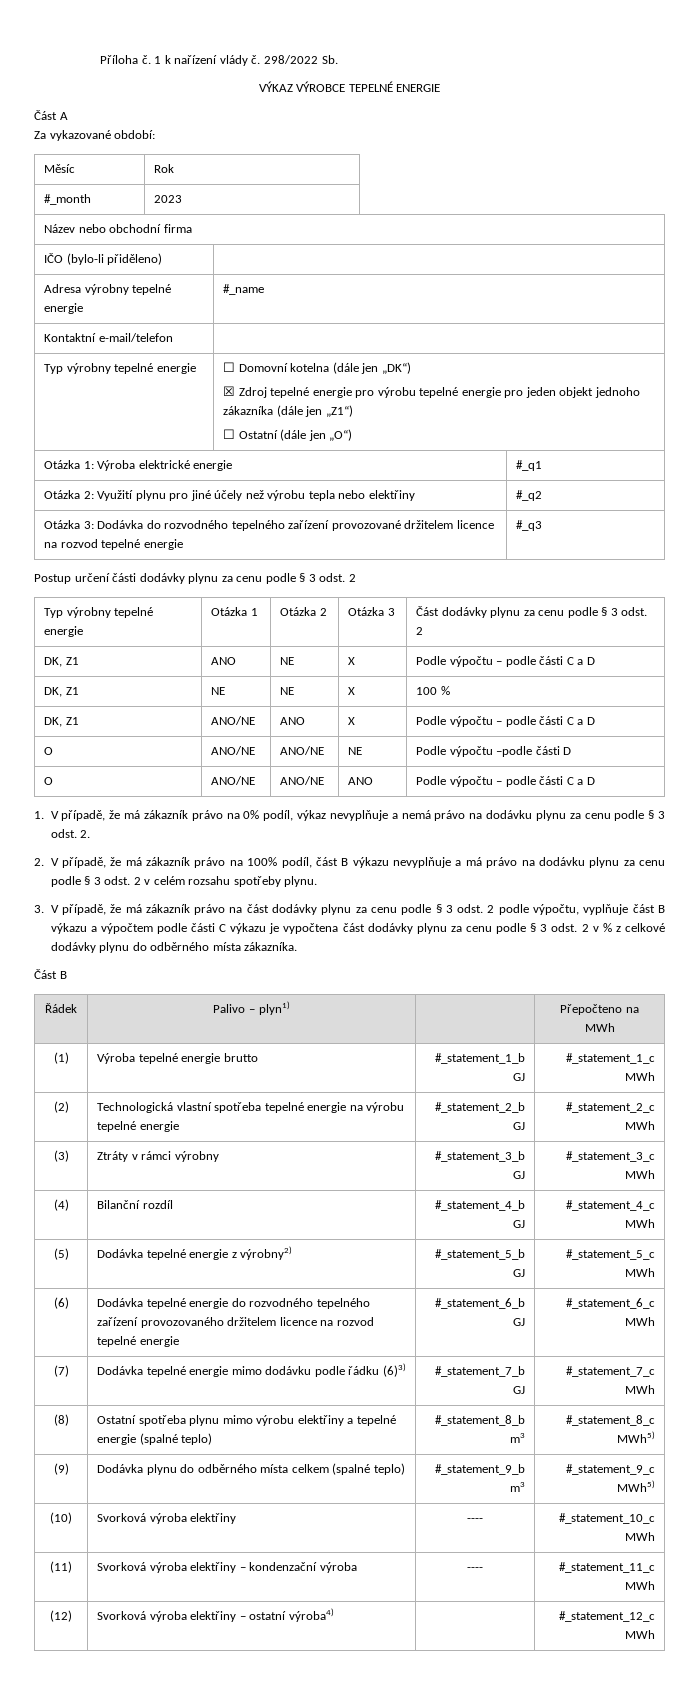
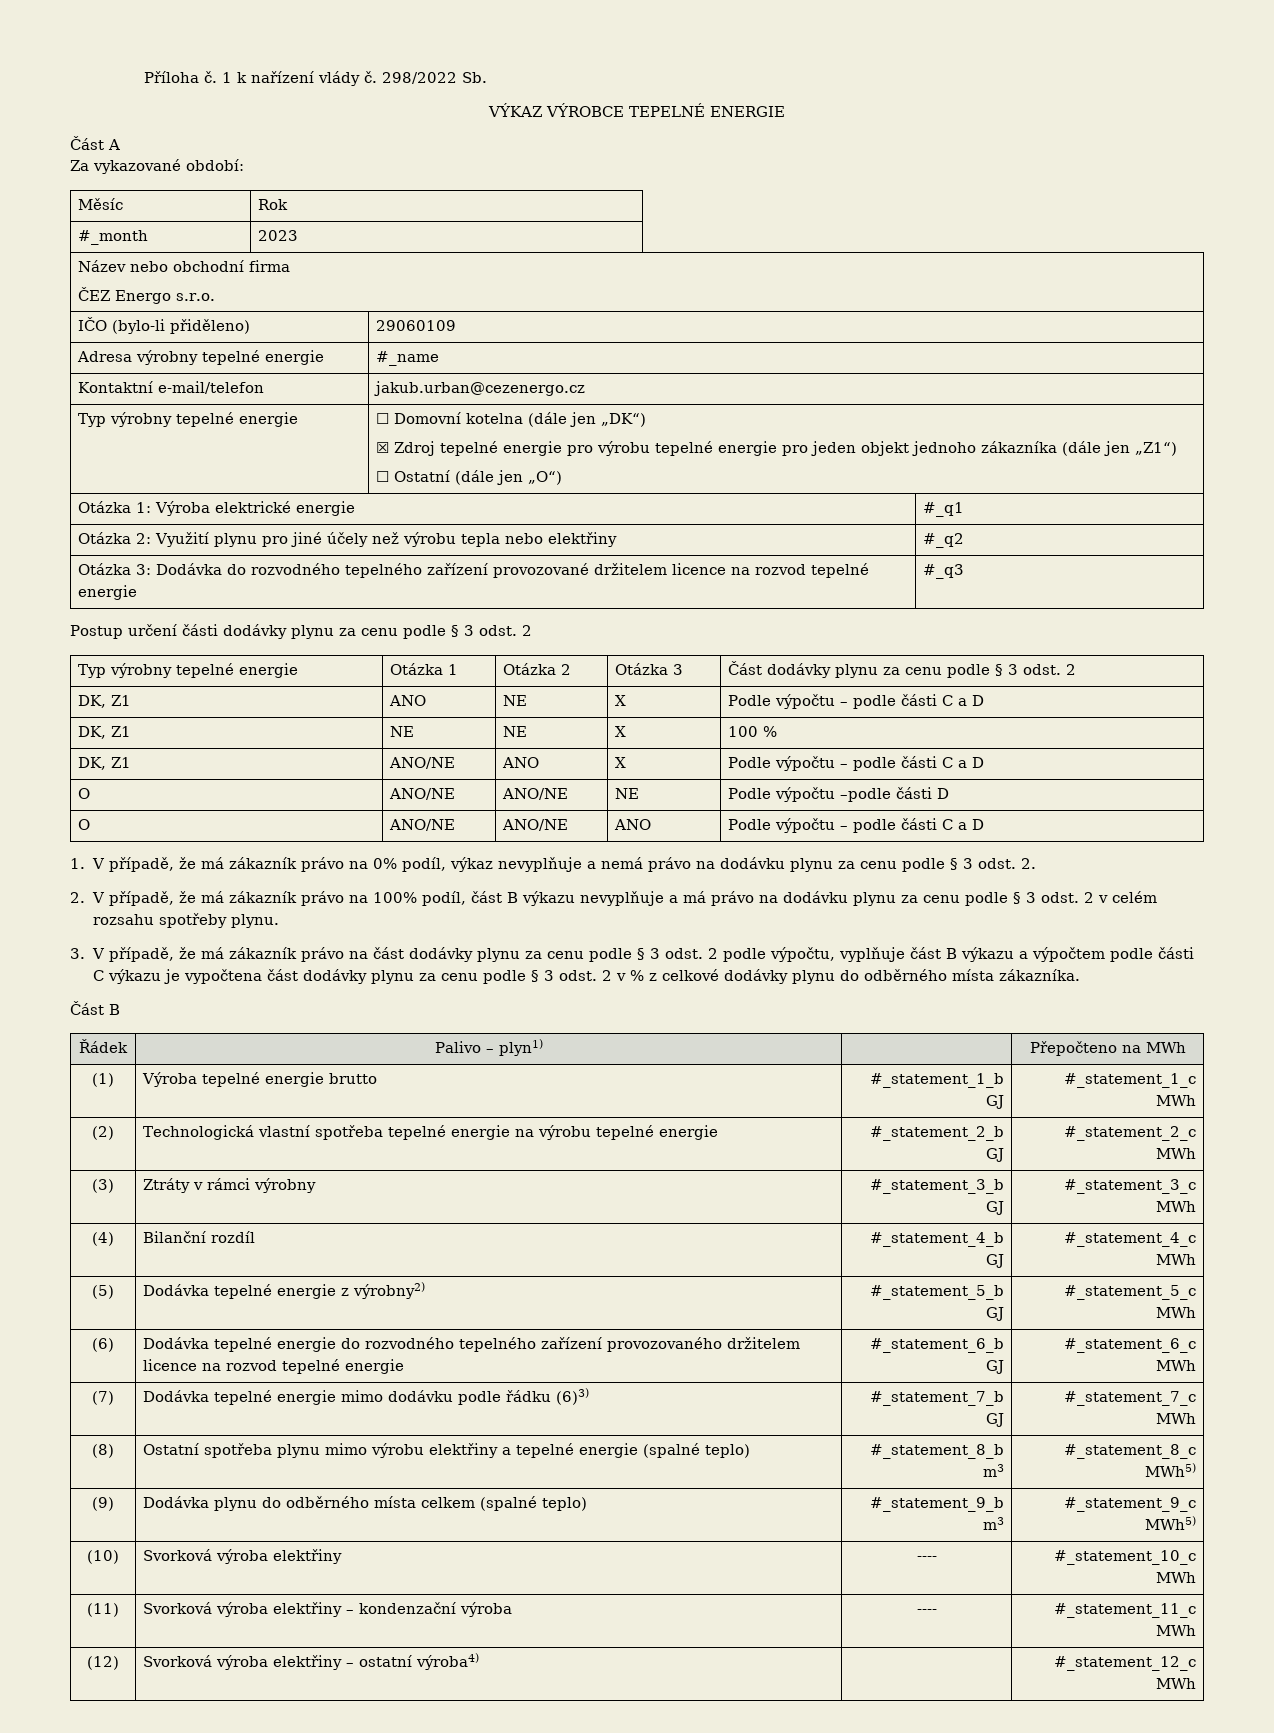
  Název nebo obchodní firma
+ ČEZ Energo s.r.o.
- IČO (bylo-li přiděleno) |
+ IČO (bylo-li přiděleno) | 29060109
- Kontaktní e-mail/telefon |
+ Kontaktní e-mail/telefon | jakub.urban@cezenergo.cz

